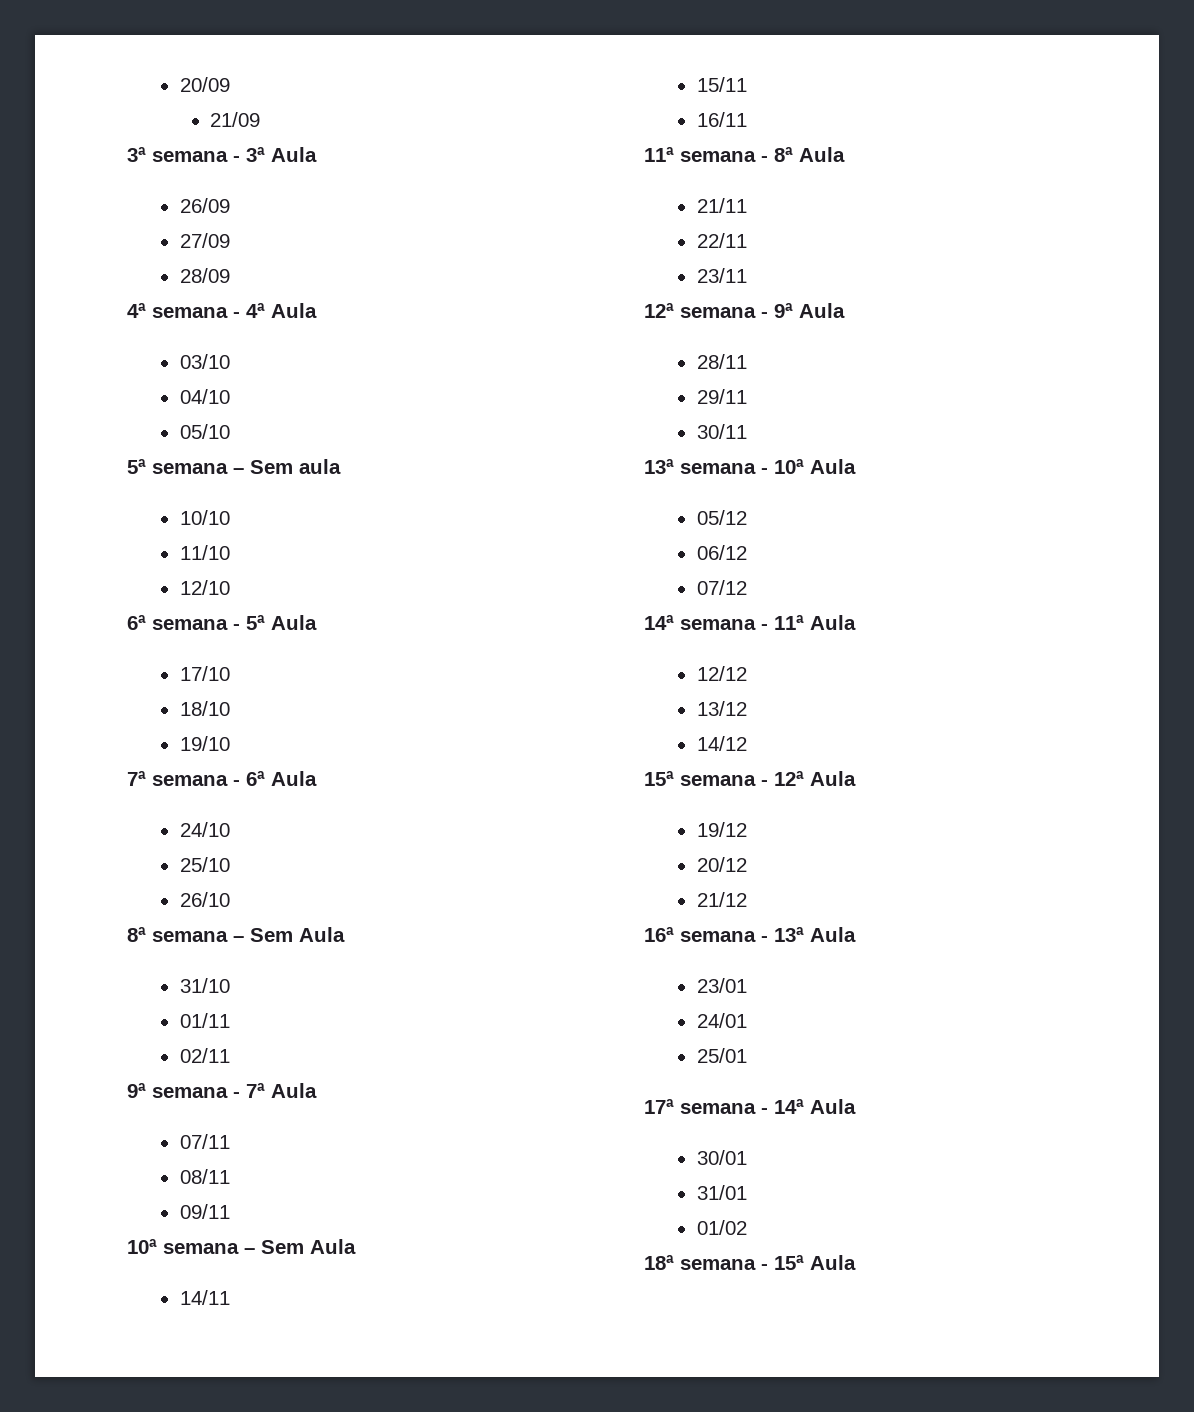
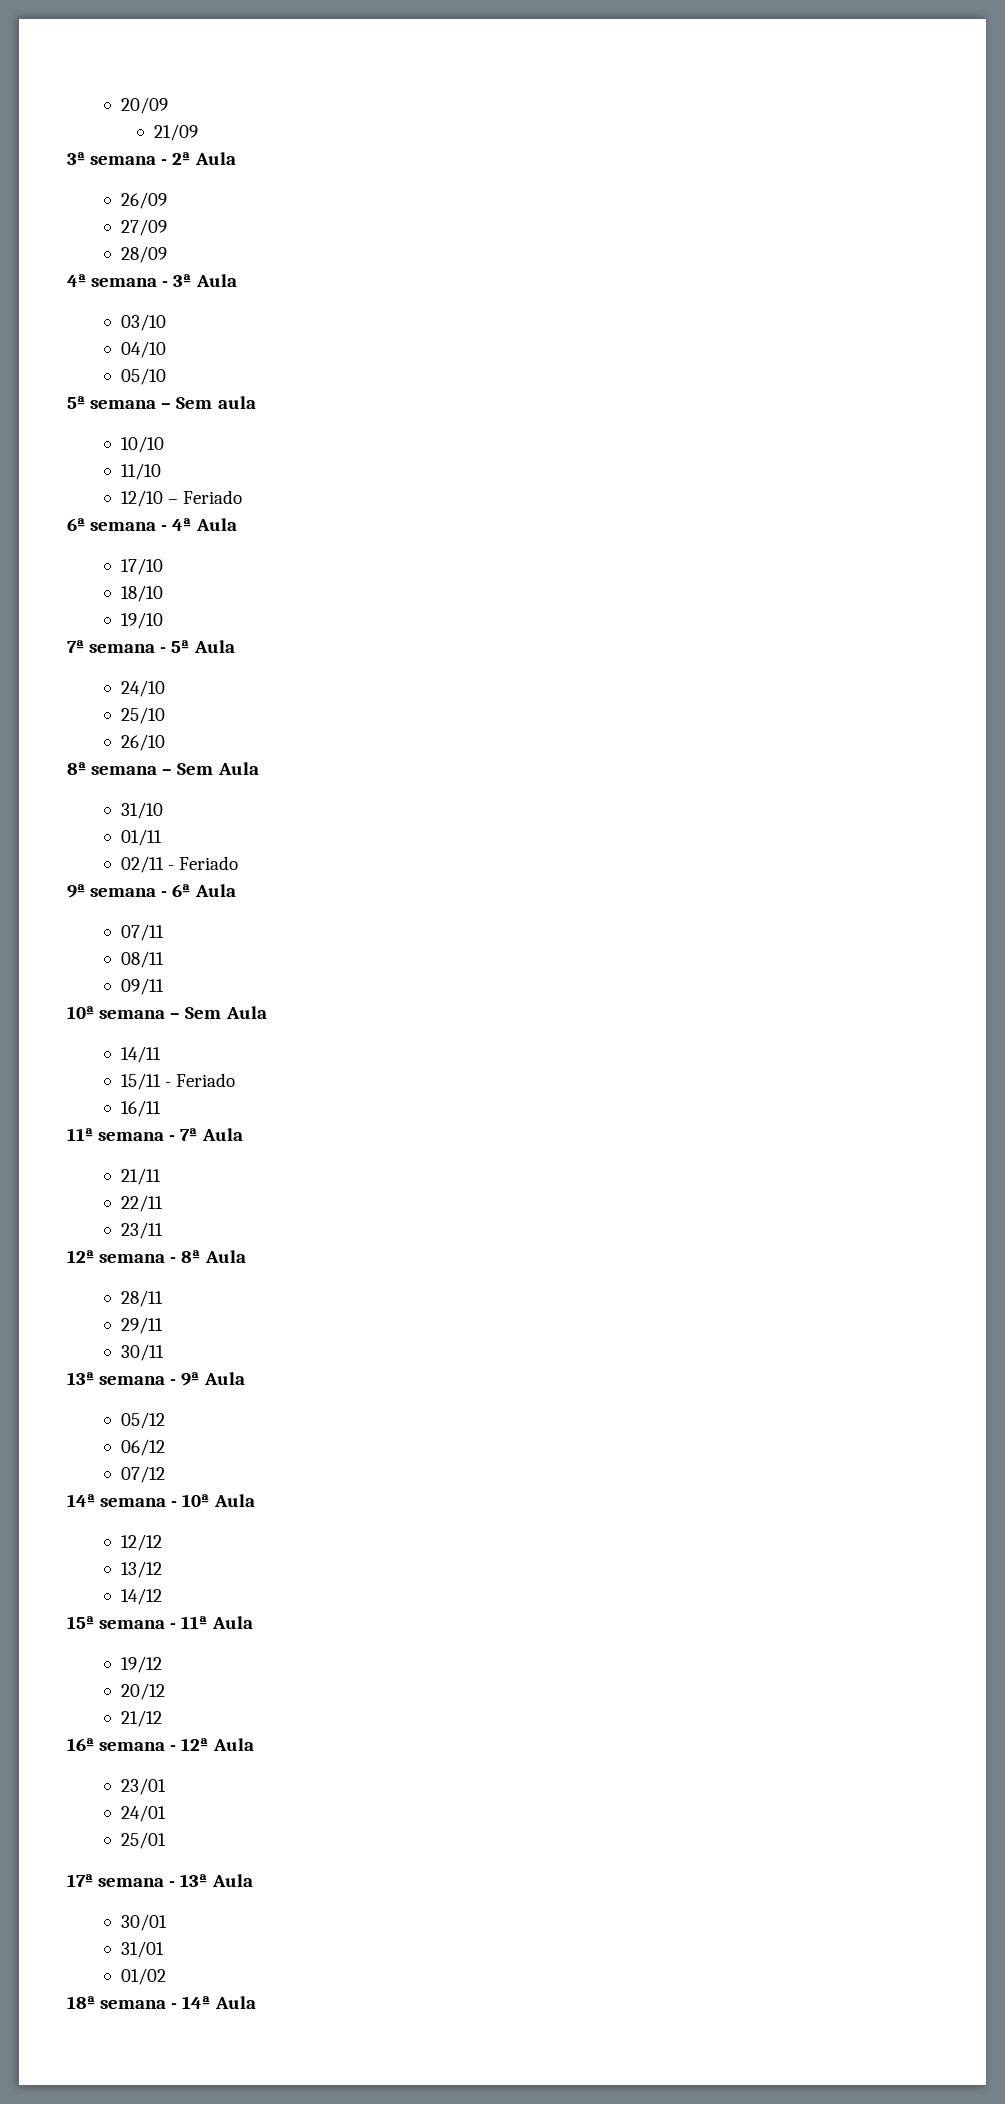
- 3ª semana - 3ª Aula
+ 3ª semana - 2ª Aula
- 4ª semana - 4ª Aula
+ 4ª semana - 3ª Aula
- 12/10
+ 12/10 – Feriado
- 6ª semana - 5ª Aula
+ 6ª semana - 4ª Aula
- 7ª semana - 6ª Aula
+ 7ª semana - 5ª Aula
- 02/11
+ 02/11 - Feriado
- 9ª semana - 7ª Aula
+ 9ª semana - 6ª Aula
- 15/11
+ 15/11 - Feriado
- 11ª semana - 8ª Aula
+ 11ª semana - 7ª Aula
- 12ª semana - 9ª Aula
+ 12ª semana - 8ª Aula
- 13ª semana - 10ª Aula
+ 13ª semana - 9ª Aula
- 14ª semana - 11ª Aula
+ 14ª semana - 10ª Aula
- 15ª semana - 12ª Aula
+ 15ª semana - 11ª Aula
- 16ª semana - 13ª Aula
+ 16ª semana - 12ª Aula
- 17ª semana - 14ª Aula
+ 17ª semana - 13ª Aula
- 18ª semana - 15ª Aula
+ 18ª semana - 14ª Aula

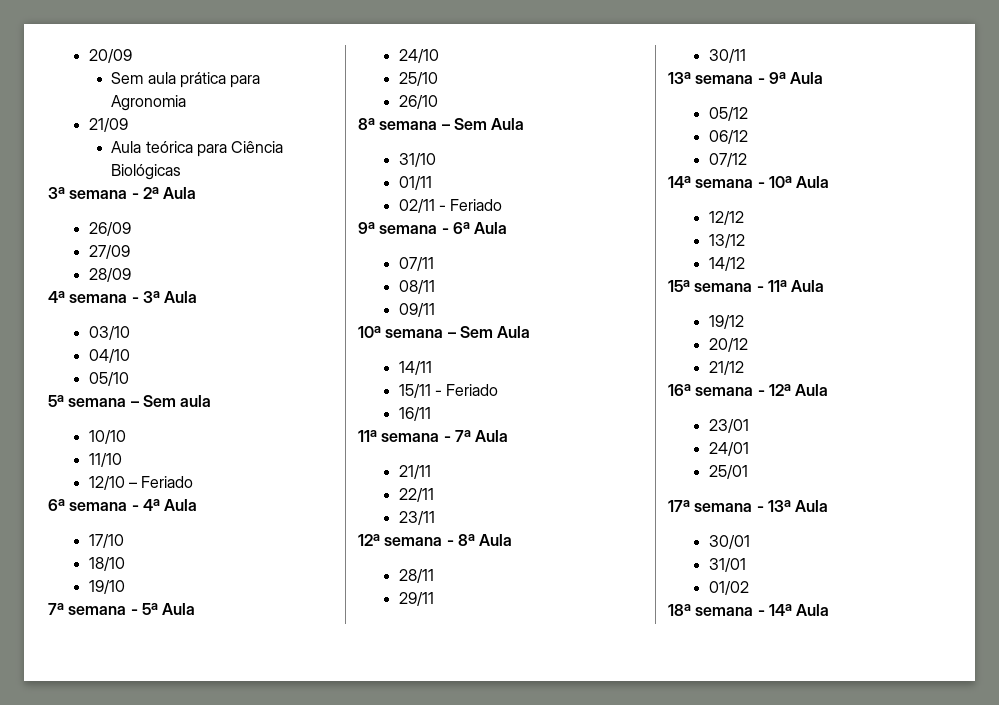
+ Sem aula prática para Agronomia
  21/09
+ Aula teórica para Ciência Biológicas

